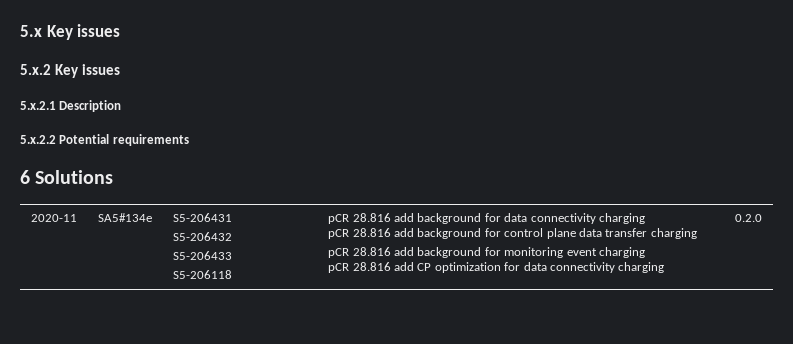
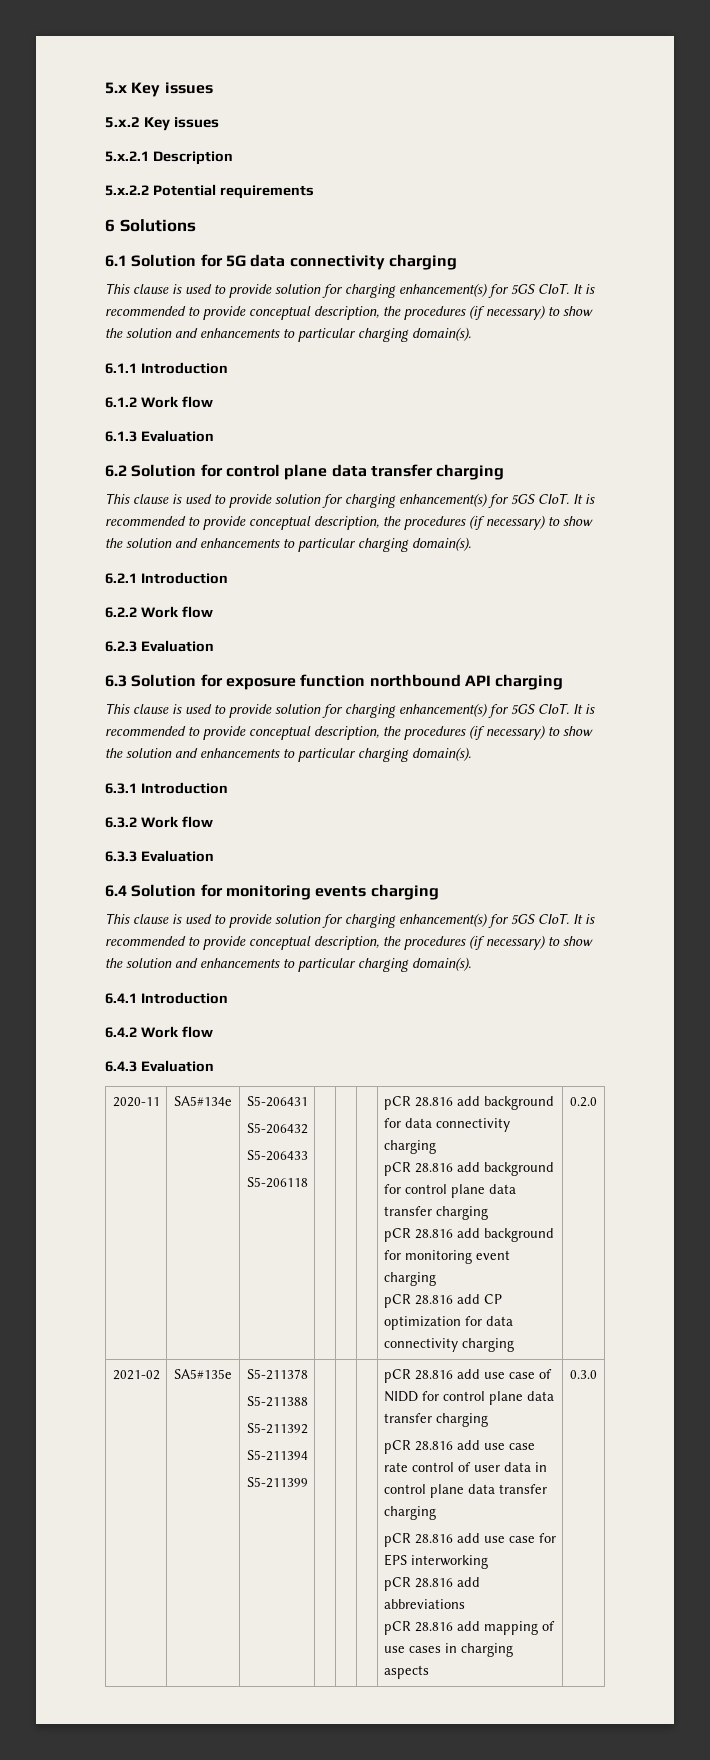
+ 6.1 Solution for 5G data connectivity charging
+ This clause is used to provide solution for charging enhancement(s) for 5GS CIoT. It is recommended to provide conceptual description, the procedures (if necessary) to show the solution and enhancements to particular charging domain(s).
+ 6.1.1 Introduction
+ 6.1.2 Work flow
+ 6.1.3 Evaluation
+ 6.2 Solution for control plane data transfer charging
+ This clause is used to provide solution for charging enhancement(s) for 5GS CIoT. It is recommended to provide conceptual description, the procedures (if necessary) to show the solution and enhancements to particular charging domain(s).
+ 6.2.1 Introduction
+ 6.2.2 Work flow
+ 6.2.3 Evaluation
+ 6.3 Solution for exposure function northbound API charging
+ This clause is used to provide solution for charging enhancement(s) for 5GS CIoT. It is recommended to provide conceptual description, the procedures (if necessary) to show the solution and enhancements to particular charging domain(s).
+ 6.3.1 Introduction
+ 6.3.2 Work flow
+ 6.3.3 Evaluation
+ 6.4 Solution for monitoring events charging
+ This clause is used to provide solution for charging enhancement(s) for 5GS CIoT. It is recommended to provide conceptual description, the procedures (if necessary) to show the solution and enhancements to particular charging domain(s).
+ 6.4.1 Introduction
+ 6.4.2 Work flow
+ 6.4.3 Evaluation
+ 2021-02 | SA5#135e | S5-211378
+ S5-211388
+ S5-211392
+ S5-211394
+ S5-211399 | | | | pCR 28.816 add use case of NIDD for control plane data transfer charging
+ pCR 28.816 add use case rate control of user data in control plane data transfer charging
+ pCR 28.816 add use case for EPS interworking
+ pCR 28.816 add abbreviations
+ pCR 28.816 add mapping of use cases in charging aspects | 0.3.0

